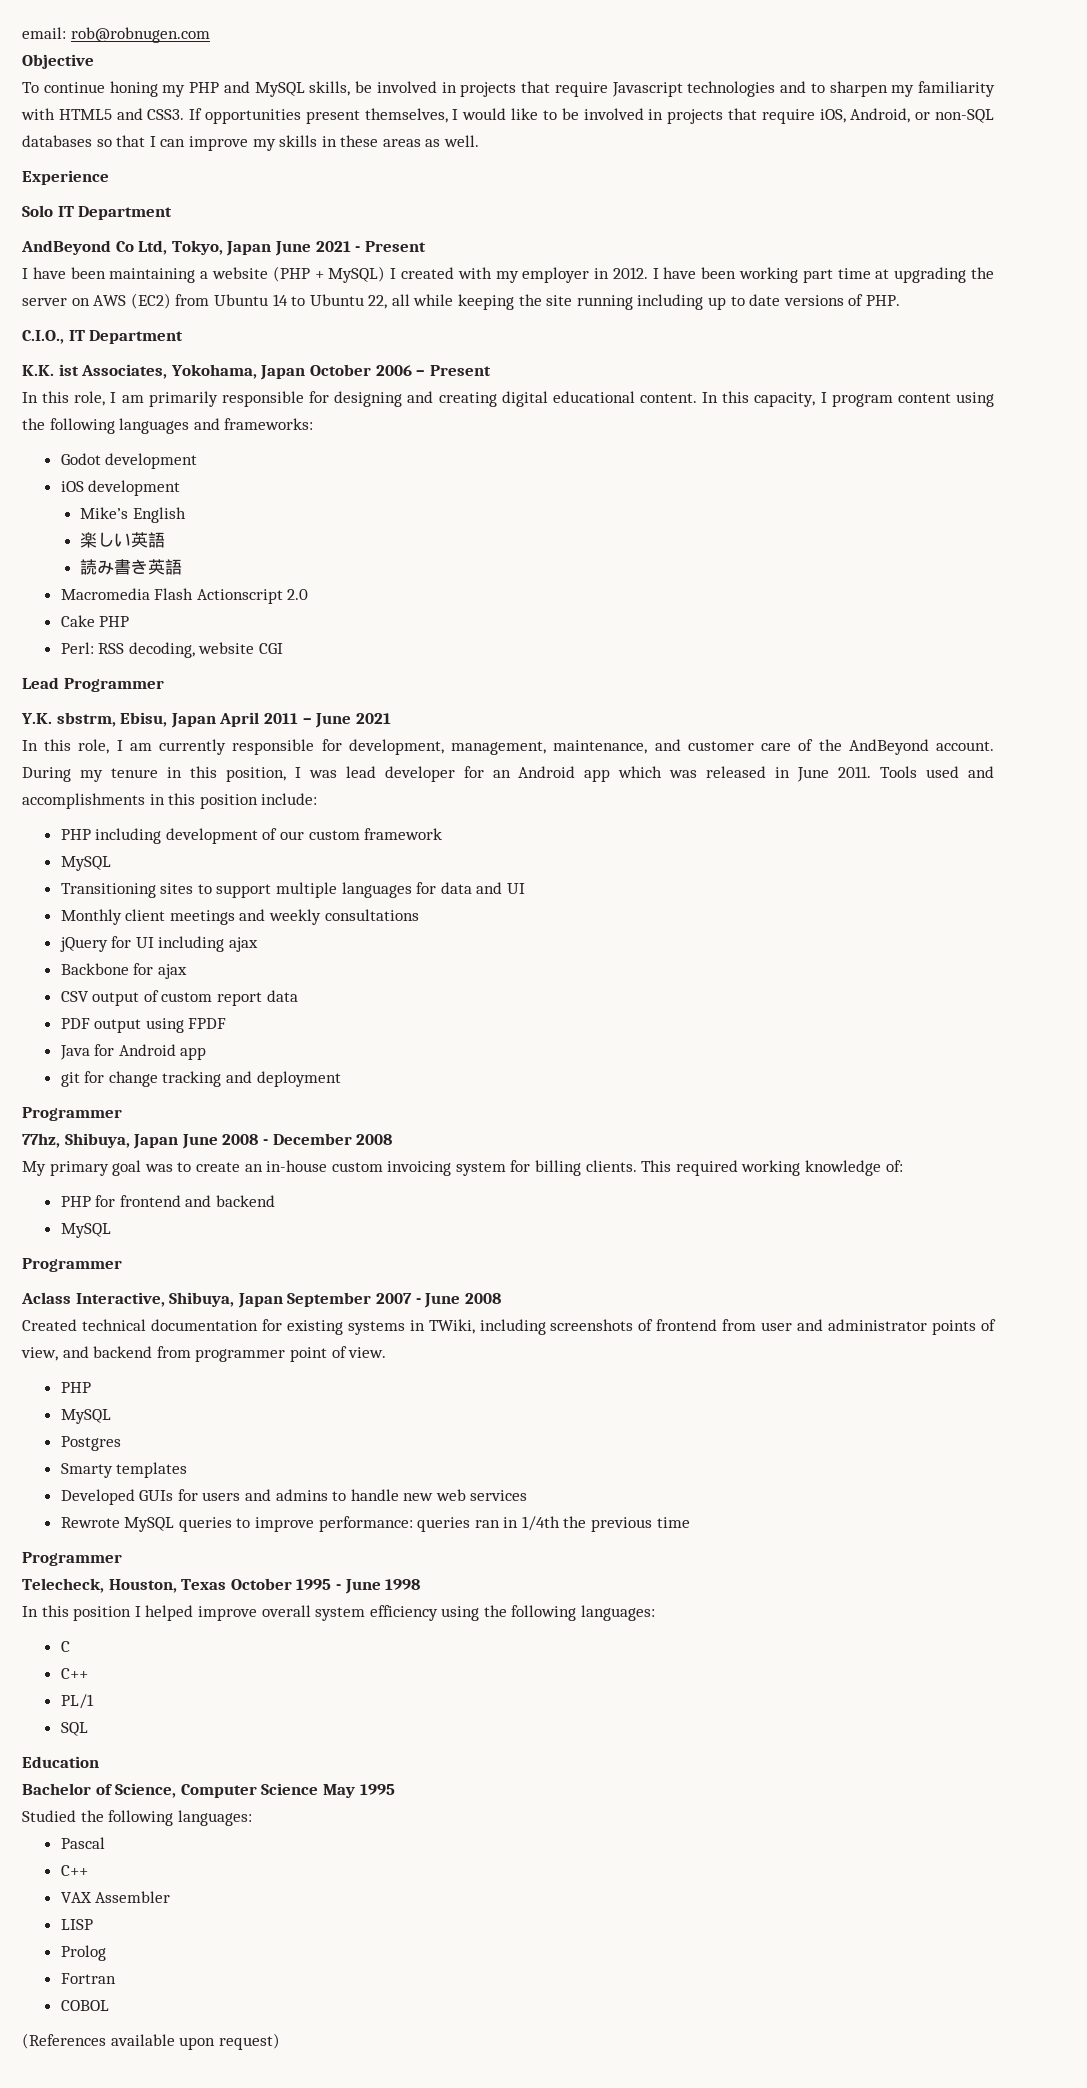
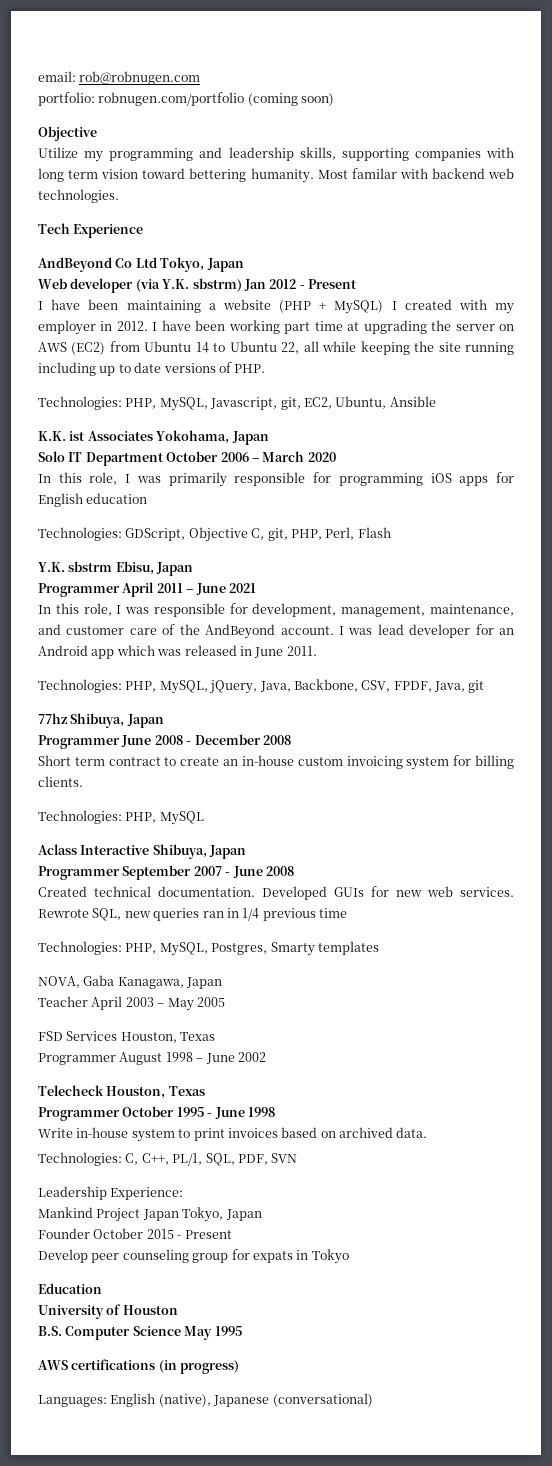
+ portfolio: robnugen.com/portfolio (coming soon)
  Objective
- To continue honing my PHP and MySQL skills, be involved in projects that require Javascript technologies and to sharpen my familiarity with HTML5 and CSS3. If opportunities present themselves, I would like to be involved in projects that require iOS, Android, or non-SQL databases so that I can improve my skills in these areas as well.
- Experience
- Solo IT Department
+ Utilize my programming and leadership skills, supporting companies with long term vision toward bettering humanity. Most familar with backend web technologies.
+ Tech Experience
- AndBeyond Co Ltd, Tokyo, Japan June 2021 - Present
+ AndBeyond Co Ltd Tokyo, Japan
+ Web developer (via Y.K. sbstrm) Jan 2012 - Present
- C.I.O., IT Department
+ Technologies: PHP, MySQL, Javascript, git, EC2, Ubuntu, Ansible
- K.K. ist Associates, Yokohama, Japan October 2006 – Present
- In this role, I am primarily responsible for designing and creating digital educational content. In this capacity, I program content using the following languages and frameworks:
- Godot development
- iOS development
- Mike’s English
- 楽しい英語
- 読み書き英語
- Macromedia Flash Actionscript 2.0
- Cake PHP
- Perl: RSS decoding, website CGI
- Lead Programmer
- Y.K. sbstrm, Ebisu, Japan April 2011 – June 2021
+ K.K. ist Associates Yokohama, Japan
+ Solo IT Department October 2006 – March 2020
+ In this role, I was primarily responsible for programming iOS apps for English education
+ Technologies: GDScript, Objective C, git, PHP, Perl, Flash
+ Y.K. sbstrm Ebisu, Japan
+ Programmer April 2011 – June 2021
- In this role, I am currently responsible for development, management, maintenance, and customer care of the AndBeyond account.
+ In this role, I was responsible for development, management, maintenance, and customer care of the AndBeyond account.
- During my tenure in this position, I was lead developer for an Android app which was released in June 2011. Tools used and accomplishments in this position include:
- PHP including development of our custom framework
- MySQL
- Transitioning sites to support multiple languages for data and UI
- Monthly client meetings and weekly consultations
- jQuery for UI including ajax
- Backbone for ajax
- CSV output of custom report data
- PDF output using FPDF
- Java for Android app
- git for change tracking and deployment
- Programmer
- 77hz, Shibuya, Japan June 2008 - December 2008
+ I was lead developer for an Android app which was released in June 2011.
+ Technologies: PHP, MySQL, jQuery, Java, Backbone, CSV, FPDF, Java, git
+ 77hz Shibuya, Japan
+ Programmer June 2008 - December 2008
- My primary goal was to create an in-house custom invoicing system for billing clients. This required working knowledge of:
- PHP for frontend and backend
- MySQL
- Programmer
+ Short term contract to create an in-house custom invoicing system for billing clients.
+ Technologies: PHP, MySQL
- Aclass Interactive, Shibuya, Japan September 2007 - June 2008
+ Aclass Interactive Shibuya, Japan
+ Programmer September 2007 - June 2008
- Created technical documentation for existing systems in TWiki, including screenshots of frontend from user and administrator points of view, and backend from programmer point of view.
- PHP
- MySQL
- Postgres
- Smarty templates
- Developed GUIs for users and admins to handle new web services
- Rewrote MySQL queries to improve performance: queries ran in 1/4th the previous time
- Programmer
- Telecheck, Houston, Texas October 1995 - June 1998
+ Created technical documentation. Developed GUIs for new web services. Rewrote SQL, new queries ran in 1/4 previous time
+ Technologies: PHP, MySQL, Postgres, Smarty templates
+ NOVA, Gaba Kanagawa, Japan
+ Teacher April 2003 – May 2005
+ FSD Services Houston, Texas
+ Programmer August 1998 – June 2002
+ Telecheck Houston, Texas
+ Programmer October 1995 - June 1998
- In this position I helped improve overall system efficiency using the following languages:
- C
- C++
- PL/1
- SQL
+ Write in-house system to print invoices based on archived data.
+ Technologies: C, C++, PL/1, SQL, PDF, SVN
+ Leadership Experience:
+ Mankind Project Japan Tokyo, Japan
+ Founder October 2015 - Present
+ Develop peer counseling group for expats in Tokyo
  Education
- Bachelor of Science, Computer Science May 1995
- Studied the following languages:
- Pascal
- C++
- VAX Assembler
- LISP
- Prolog
- Fortran
- COBOL
- (References available upon request)
+ University of Houston
+ B.S. Computer Science May 1995
+ AWS certifications (in progress)
+ Languages: English (native), Japanese (conversational)

